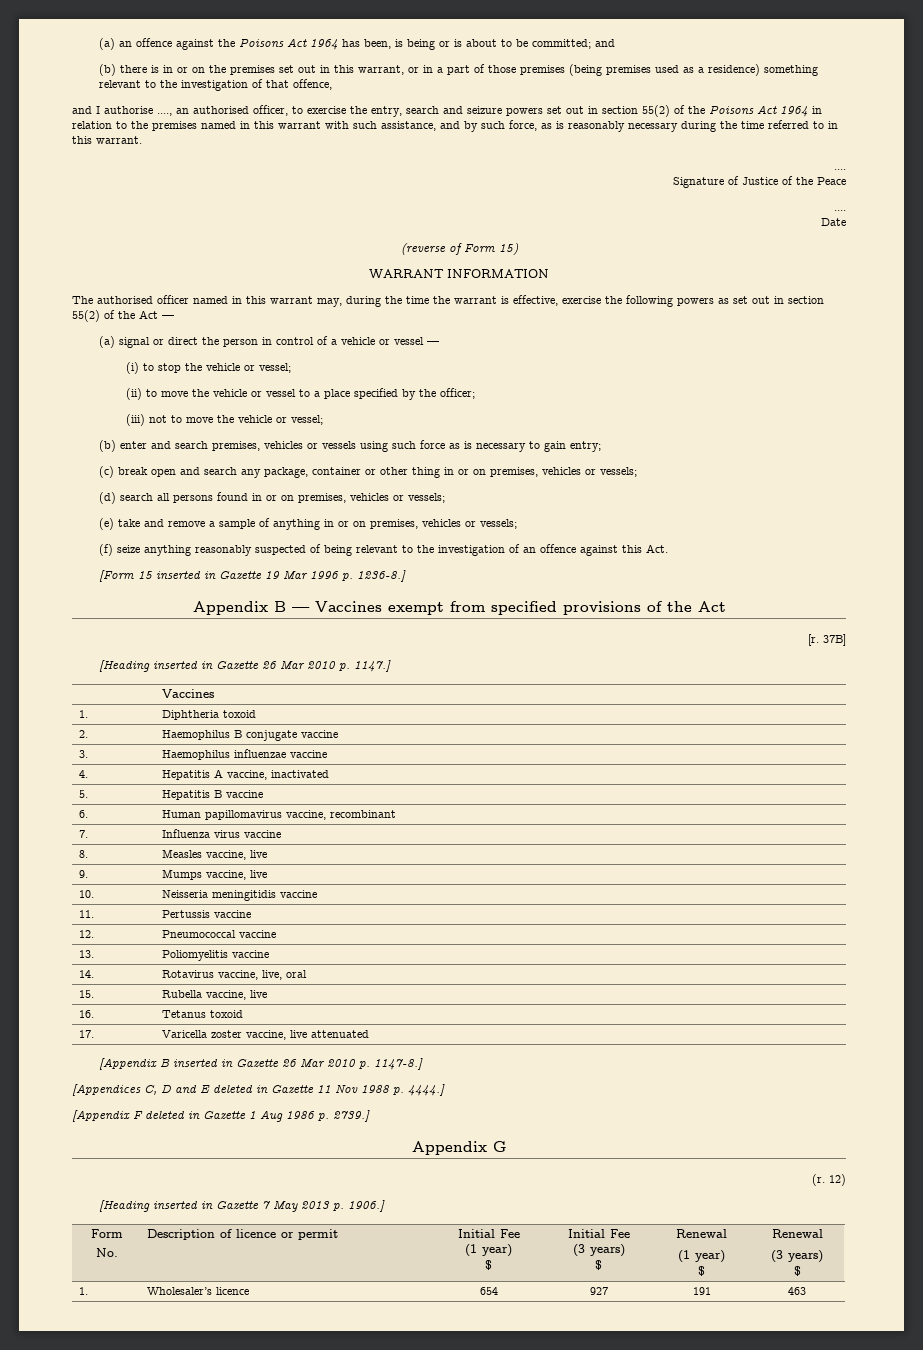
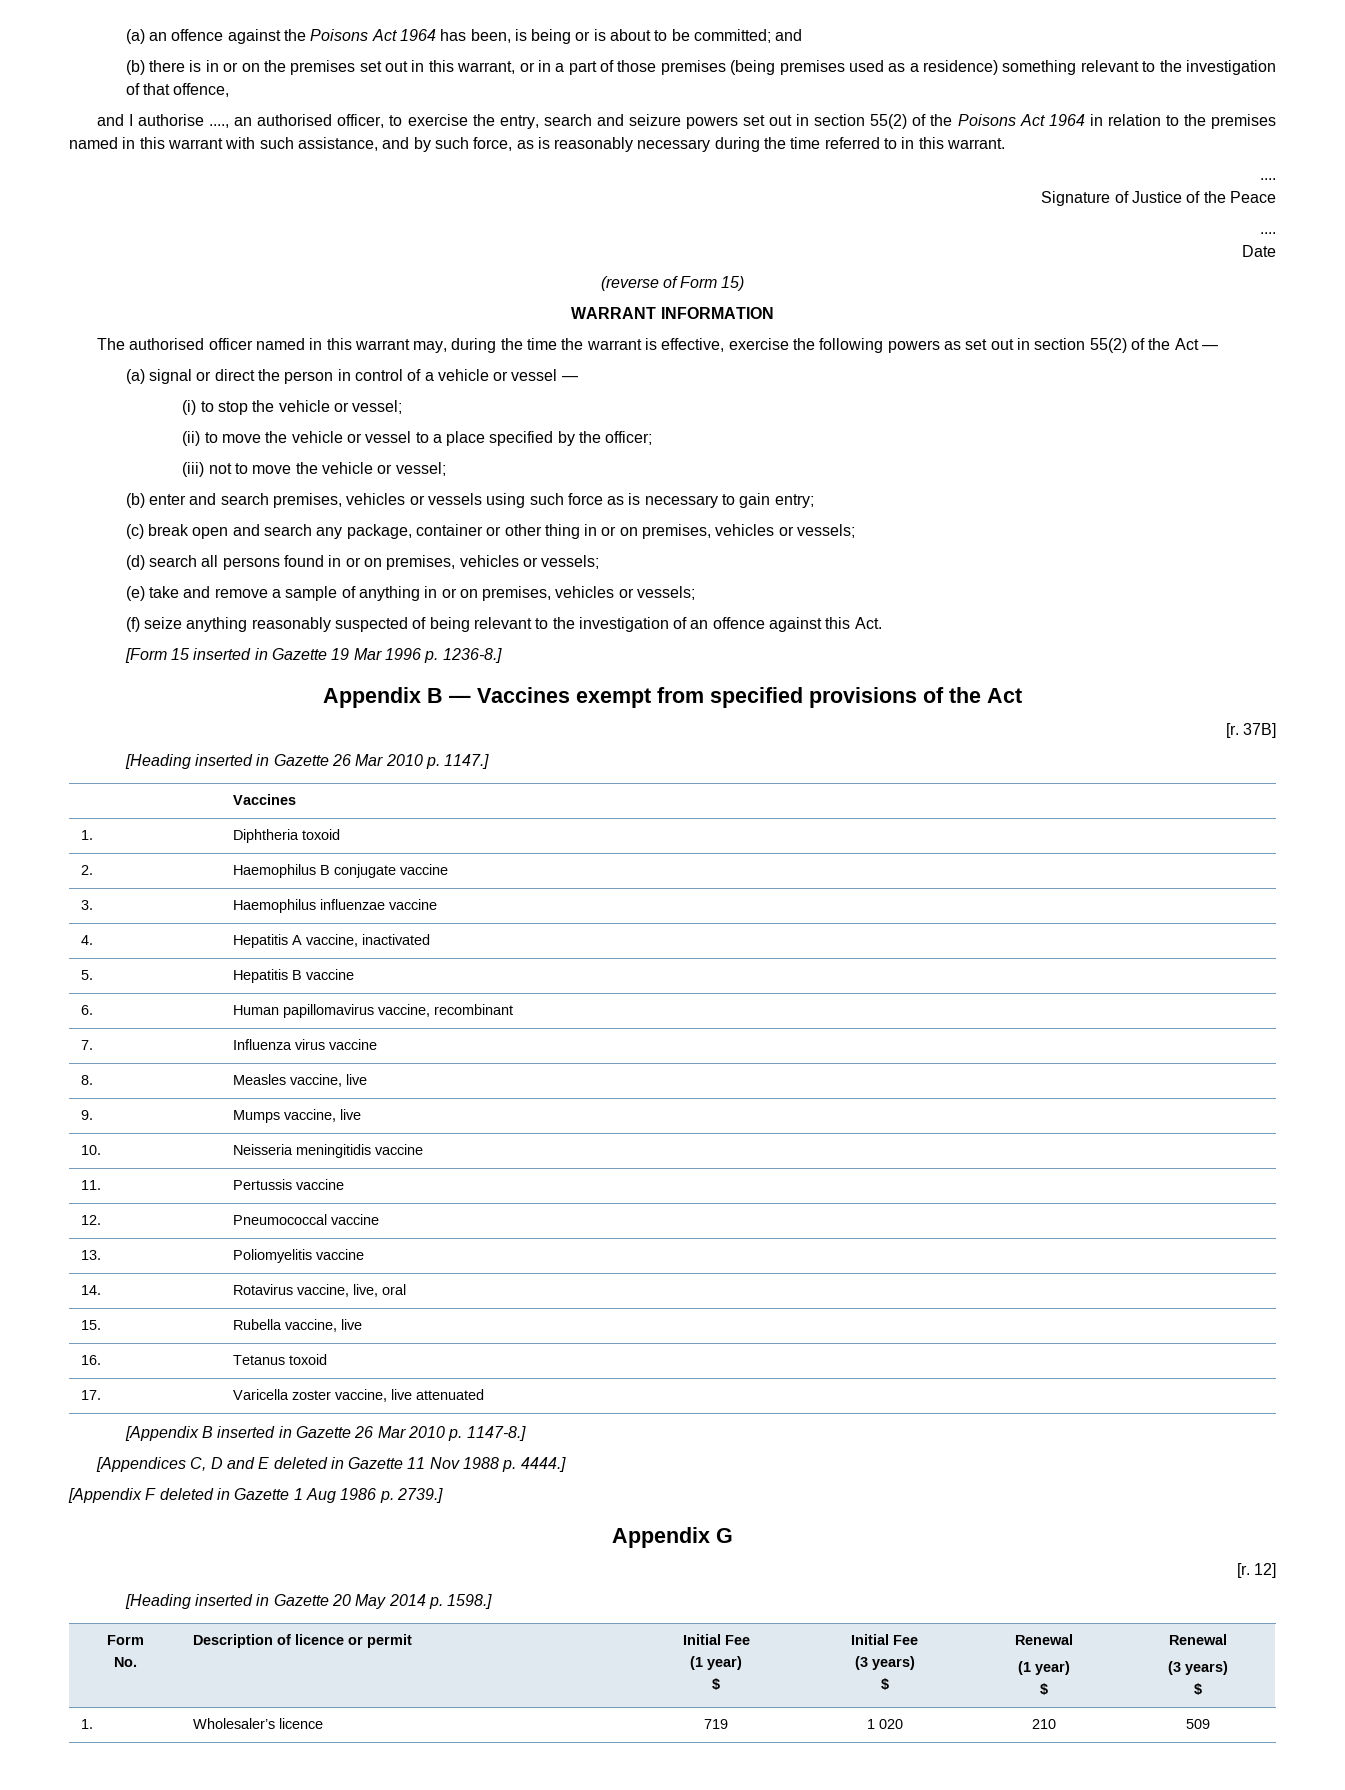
- (r. 12)
- [Heading inserted in Gazette 7 May 2013 p. 1906.]
+ [r. 12]
+ [Heading inserted in Gazette 20 May 2014 p. 1598.]
- 1. | Wholesaler’s licence | 654 | 927 | 191 | 463
+ 1. | Wholesaler’s licence | 719 | 1 020 | 210 | 509

